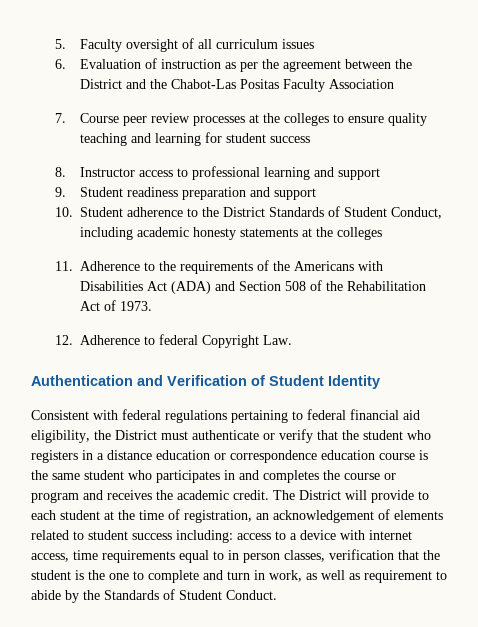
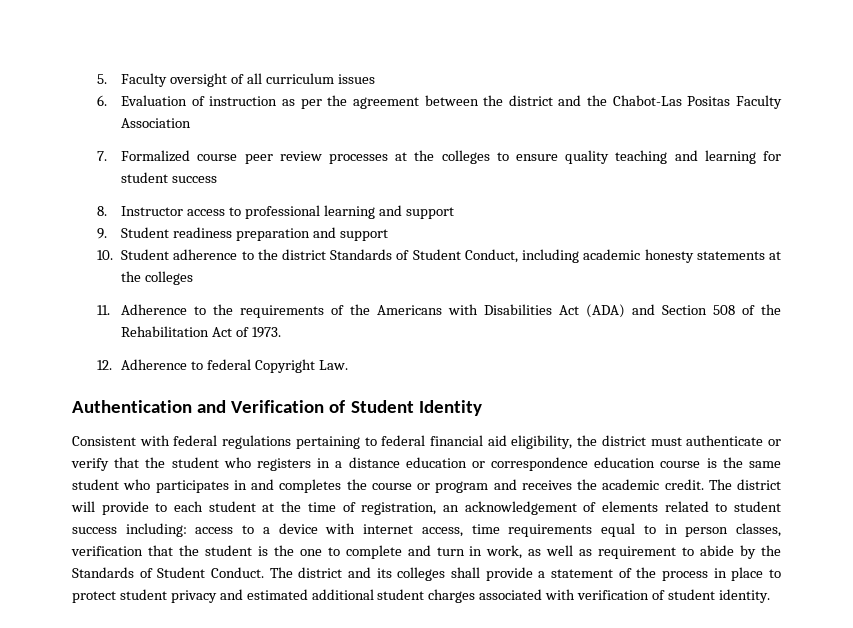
- 6. Evaluation of instruction as per the agreement between the District and the Chabot-Las Positas Faculty Association
+ 6. Evaluation of instruction as per the agreement between the district and the Chabot-Las Positas Faculty Association
- 7. Course peer review processes at the colleges to ensure quality teaching and learning for student success
+ 7. Formalized course peer review processes at the colleges to ensure quality teaching and learning for student success
- 10. Student adherence to the District Standards of Student Conduct, including academic honesty statements at the colleges
+ 10. Student adherence to the district Standards of Student Conduct, including academic honesty statements at the colleges
- Consistent with federal regulations pertaining to federal financial aid eligibility, the District must authenticate or verify that the student who registers in a distance education or correspondence education course is the same student who participates in and completes the course or program and receives the academic credit.
+ Consistent with federal regulations pertaining to federal financial aid eligibility, the district must authenticate or verify that the student who registers in a distance education or correspondence education course is the same student who participates in and completes the course or program and receives the academic credit.
- The District will provide to each student at the time of registration, an acknowledgement of elements related to student success including: access to a device with internet access, time requirements equal to in person classes, verification that the student is the one to complete and turn in work, as well as requirement to abide by the Standards of Student Conduct.
+ The district will provide to each student at the time of registration, an acknowledgement of elements related to student success including: access to a device with internet access, time requirements equal to in person classes, verification that the student is the one to complete and turn in work, as well as requirement to abide by the Standards of Student Conduct.
+ The district and its colleges shall provide a statement of the process in place to protect student privacy and estimated additional student charges associated with verification of student identity.

